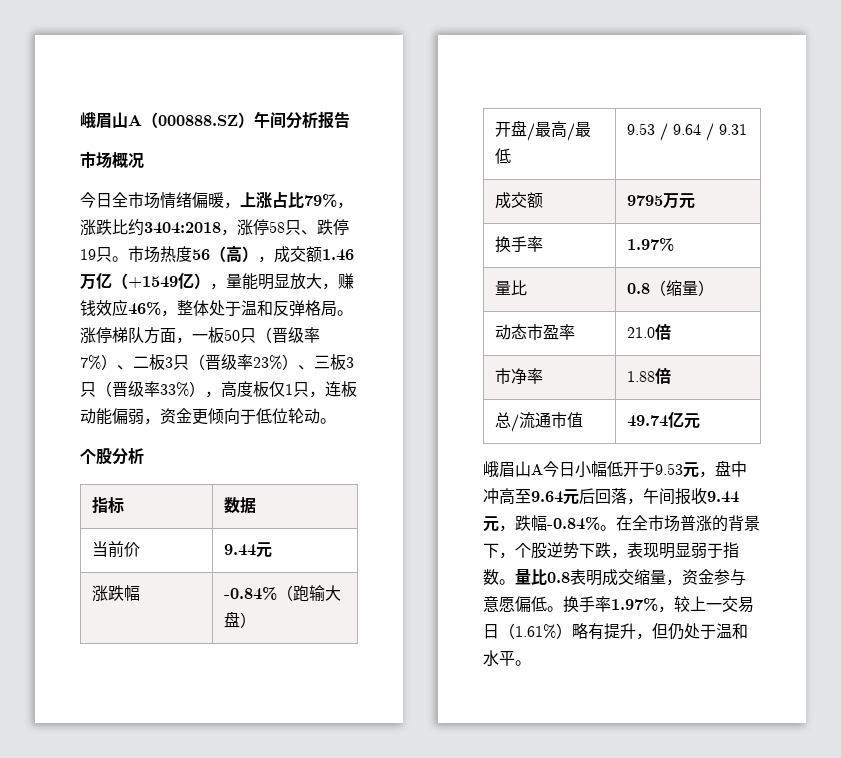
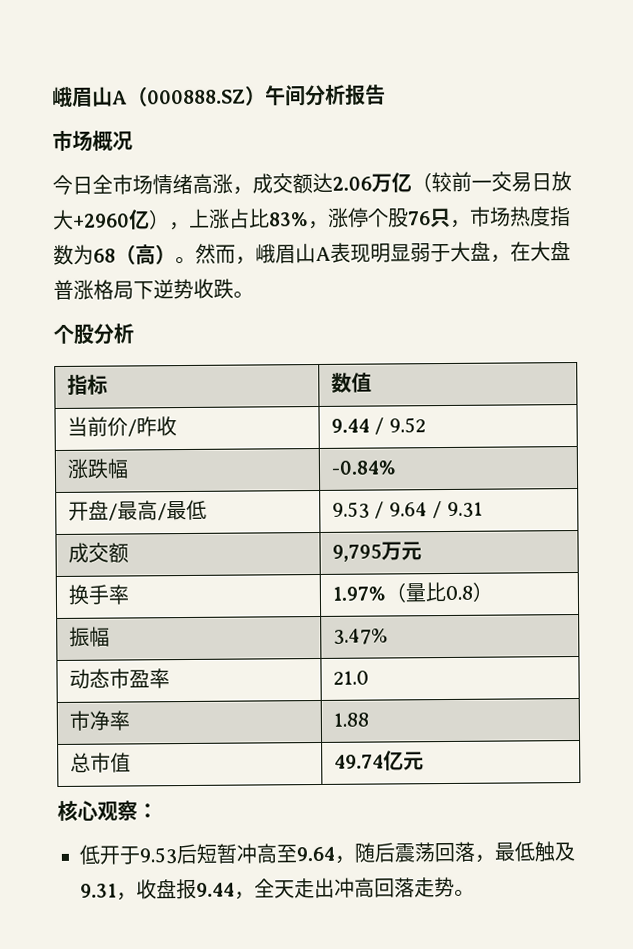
- 今日全市场情绪偏暖，上涨占比79%，涨跌比约3404:2018，涨停58只、跌停19只。市场热度56（高），成交额1.46万亿（+1549亿），量能明显放大，赚钱效应46%，整体处于温和反弹格局。涨停梯队方面，一板50只（晋级率7%）、二板3只（晋级率23%）、三板3只（晋级率33%），高度板仅1只，连板动能偏弱，资金更倾向于低位轮动。
+ 今日全市场情绪高涨，成交额达2.06万亿（较前一交易日放大+2960亿），上涨占比83%，涨停个股76只，市场热度指数为68（高）。然而，峨眉山A表现明显弱于大盘，在大盘普涨格局下逆势收跌。
- 指标 | 数据
+ 指标 | 数值
- 当前价 | 9.44元
+ 当前价/昨收 | 9.44 / 9.52
- 涨跌幅 | -0.84%（跑输大盘）
+ 涨跌幅 | -0.84%
- 成交额 | 9795万元
+ 成交额 | 9,795万元
- 换手率 | 1.97%
- 量比 | 0.8（缩量）
+ 换手率 | 1.97%（量比0.8）
+ 振幅 | 3.47%
- 动态市盈率 | 21.0倍
+ 动态市盈率 | 21.0
- 市净率 | 1.88倍
+ 市净率 | 1.88
- 总/流通市值 | 49.74亿元
+ 总市值 | 49.74亿元
- 峨眉山A今日小幅低开于9.53元，盘中冲高至9.64元后回落，午间报收9.44元，跌幅-0.84%。在全市场普涨的背景下，个股逆势下跌，表现明显弱于指数。量比0.8表明成交缩量，资金参与意愿偏低。换手率1.97%，较上一交易日（1.61%）略有提升，但仍处于温和水平。
+ 核心观察：
+ 低开于9.53后短暂冲高至9.64，随后震荡回落，最低触及9.31，收盘报9.44，全天走出冲高回落走势。

